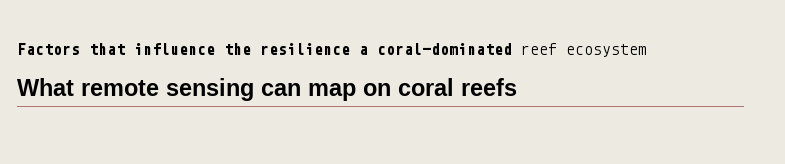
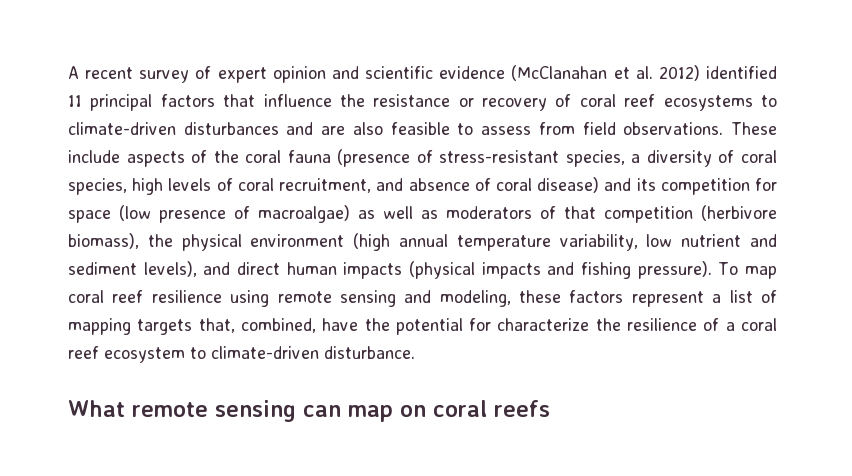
- Factors that influence the resilience a coral-dominated reef ecosystem
+ A recent survey of expert opinion and scientific evidence (McClanahan et al. 2012) identified 11 principal factors that influence the resistance or recovery of coral reef ecosystems to climate-driven disturbances and are also feasible to assess from field observations. These include aspects of the coral fauna (presence of stress-resistant species, a diversity of coral species, high levels of coral recruitment, and absence of coral disease) and its competition for space (low presence of macroalgae) as well as moderators of that competition (herbivore biomass), the physical environment (high annual temperature variability, low nutrient and sediment levels), and direct human impacts (physical impacts and fishing pressure). To map coral reef resilience using remote sensing and modeling, these factors represent a list of mapping targets that, combined, have the potential for characterize the resilience of a coral reef ecosystem to climate-driven disturbance.

